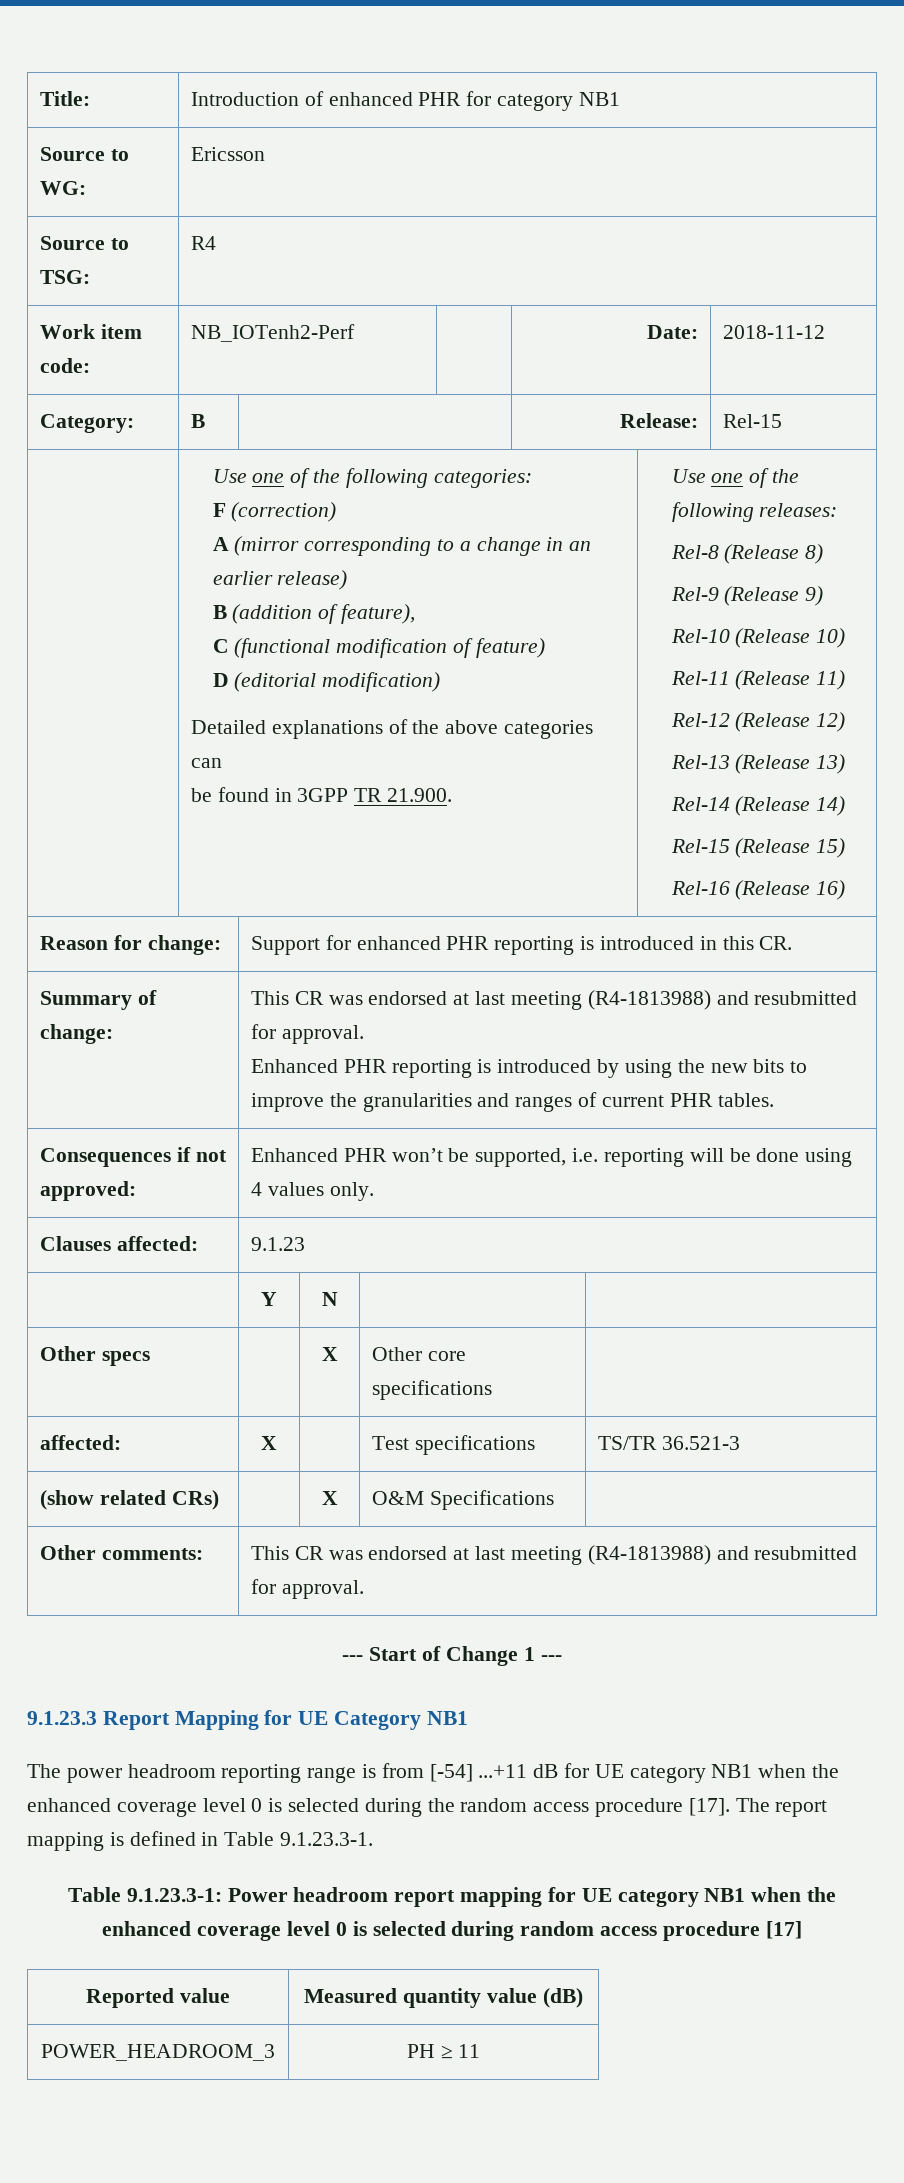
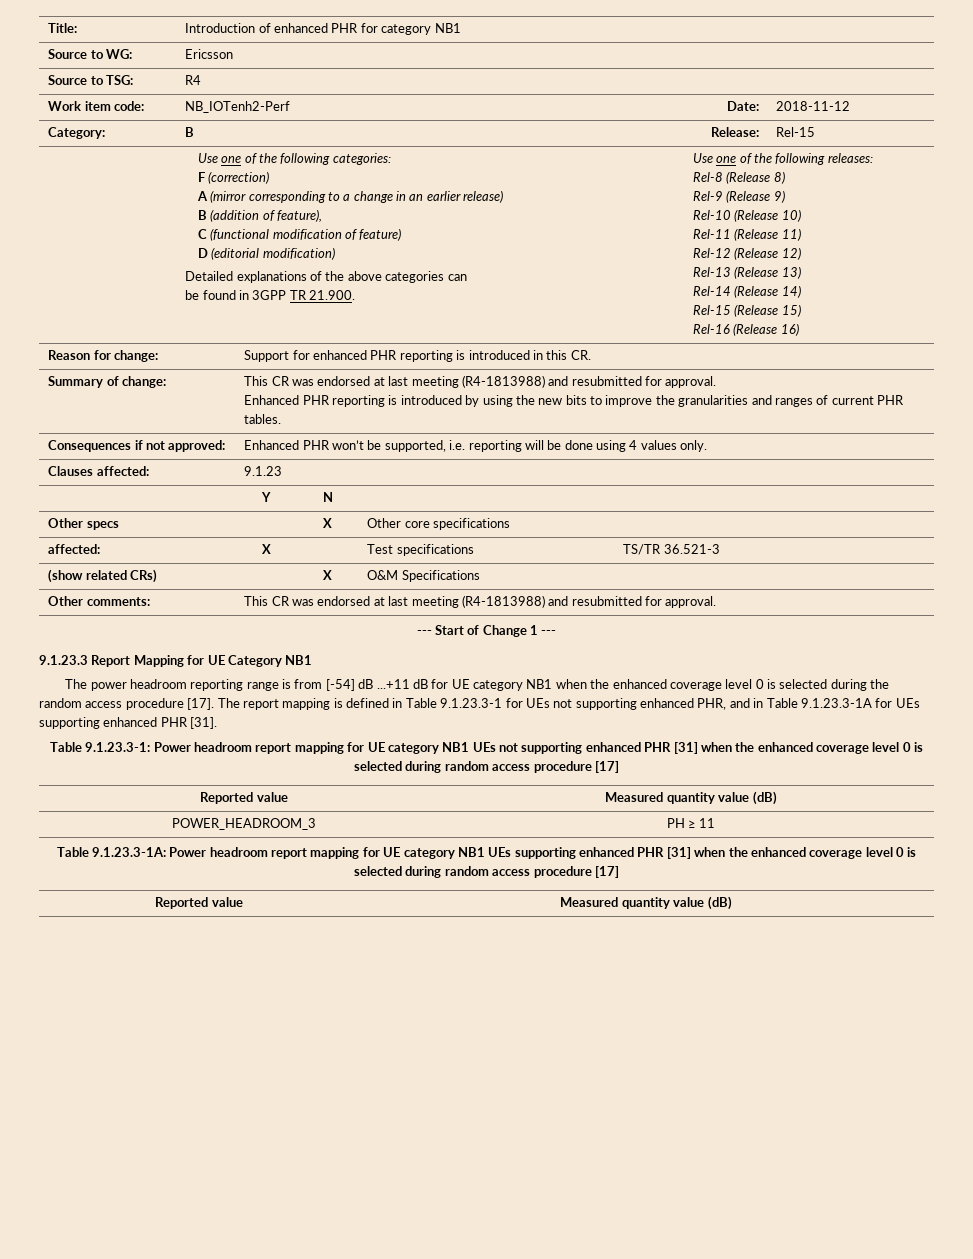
- The power headroom reporting range is from [-54] ...+11 dB for UE category NB1 when the enhanced coverage level 0 is selected during the random access procedure [17].
+ The power headroom reporting range is from [-54] dB ...+11 dB for UE category NB1 when the enhanced coverage level 0 is selected during the random access procedure [17].
- The report mapping is defined in Table 9.1.23.3-1.
+ The report mapping is defined in Table 9.1.23.3-1 for UEs not supporting enhanced PHR, and in Table 9.1.23.3-1A for UEs supporting enhanced PHR [31].
- Table 9.1.23.3-1: Power headroom report mapping for UE category NB1 when the enhanced coverage level 0 is selected during random access procedure [17]
+ Table 9.1.23.3-1: Power headroom report mapping for UE category NB1 UEs not supporting enhanced PHR [31] when the enhanced coverage level 0 is selected during random access procedure [17]
+ Table 9.1.23.3-1A: Power headroom report mapping for UE category NB1 UEs supporting enhanced PHR [31] when the enhanced coverage level 0 is selected during random access procedure [17]
+ Reported value | Measured quantity value (dB)

